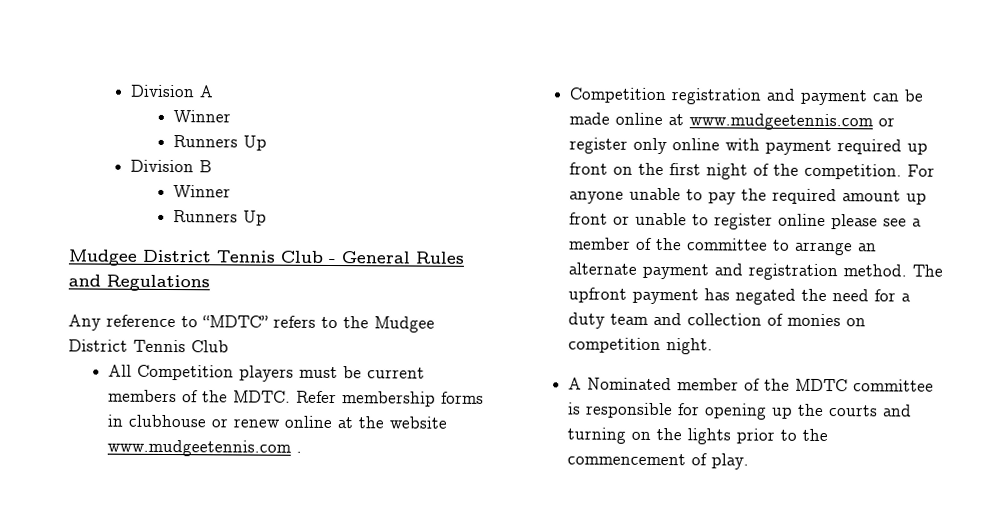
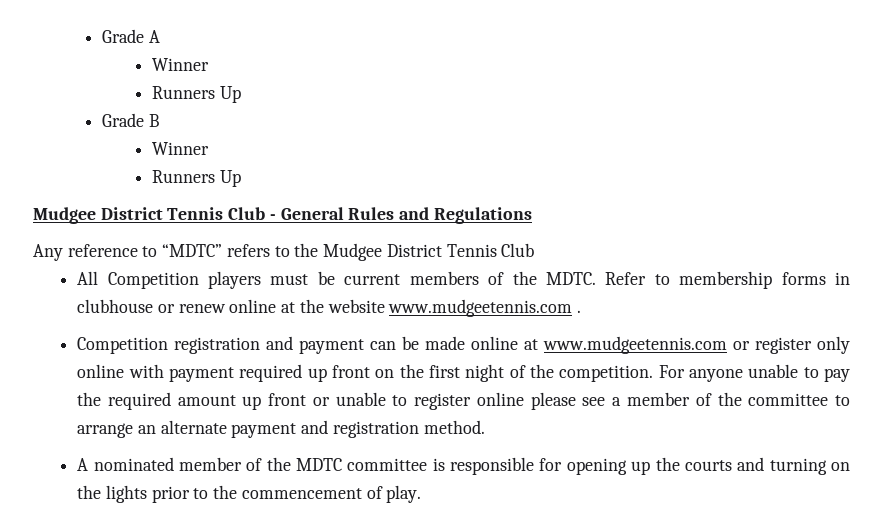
- Division A
+ Grade A
- Division B
+ Grade B
- Refer membership forms in clubhouse or renew online at the website www.mudgeetennis.com .
+ Refer to membership forms in clubhouse or renew online at the website www.mudgeetennis.com .
- For anyone unable to pay the required amount up front or unable to register online please see a member of the committee to arrange an alternate payment and registration method. The upfront payment has negated the need for a duty team and collection of monies on competition night.
- A Nominated member of the MDTC committee is responsible for opening up the courts and turning on the lights prior to the commencement of play.
+ For anyone unable to pay the required amount up front or unable to register online please see a member of the committee to arrange an alternate payment and registration method.
+ A nominated member of the MDTC committee is responsible for opening up the courts and turning on the lights prior to the commencement of play.

